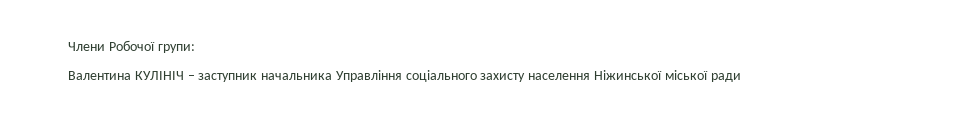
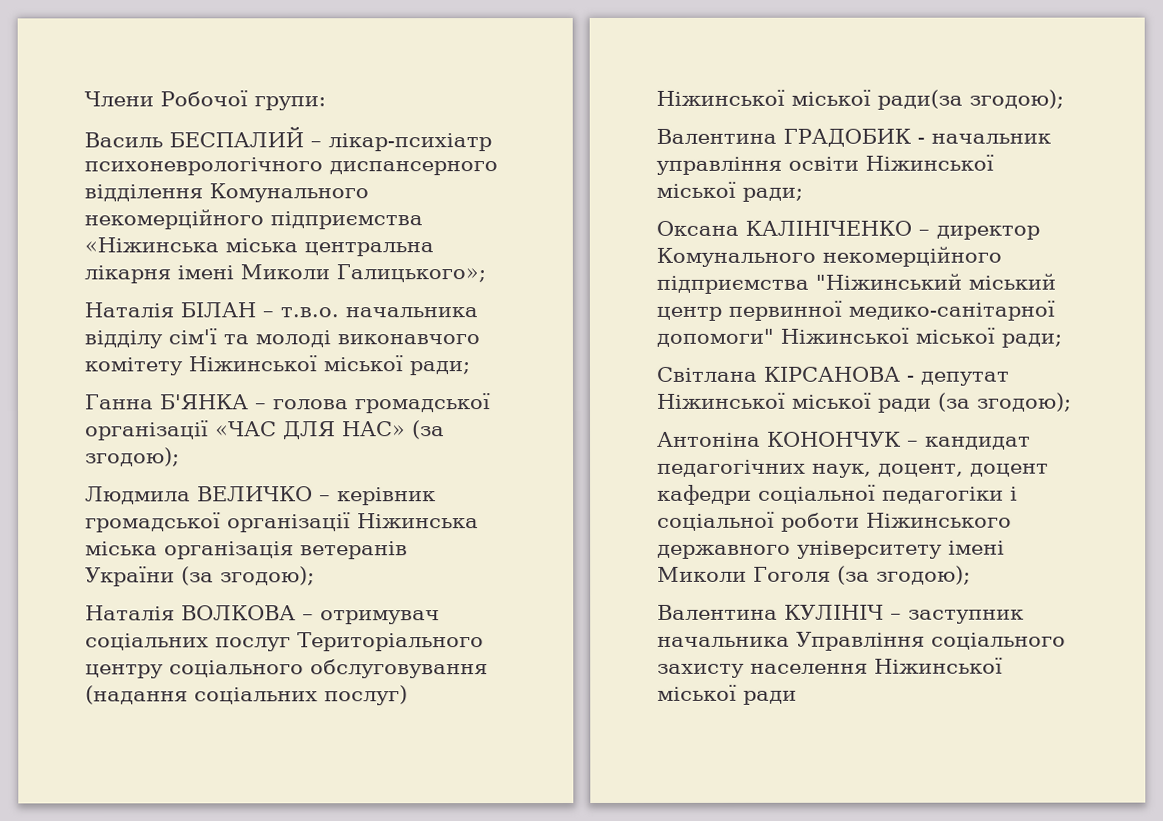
+ Василь БЕСПАЛИЙ – лікар-психіатр психоневрологічного диспансерного відділення Комунального некомерційного підприємства «Ніжинська міська центральна лікарня імені Миколи Галицького»;
+ Наталія БІЛАН – т.в.о. начальника відділу сім'ї та молоді виконавчого комітету Ніжинської міської ради;
+ Ганна Б'ЯНКА – голова громадської організації «ЧАС ДЛЯ НАС» (за згодою);
+ Людмила ВЕЛИЧКО – керівник громадської організації Ніжинська міська організація ветеранів України (за згодою);
+ Наталія ВОЛКОВА – отримувач соціальних послуг Територіального центру соціального обслуговування (надання соціальних послуг) Ніжинської міської ради(за згодою);
+ Валентина ГРАДОБИК - начальник управління освіти Ніжинської міської ради;
+ Оксана КАЛІНІЧЕНКО – директор Комунального некомерційного підприємства "Ніжинський міський центр первинної медико-санітарної допомоги" Ніжинської міської ради;
+ Світлана КІРСАНОВА - депутат Ніжинської міської ради (за згодою);
+ Антоніна КОНОНЧУК – кандидат педагогічних наук, доцент, доцент кафедри соціальної педагогіки і соціальної роботи Ніжинського державного університету імені Миколи Гоголя (за згодою);

